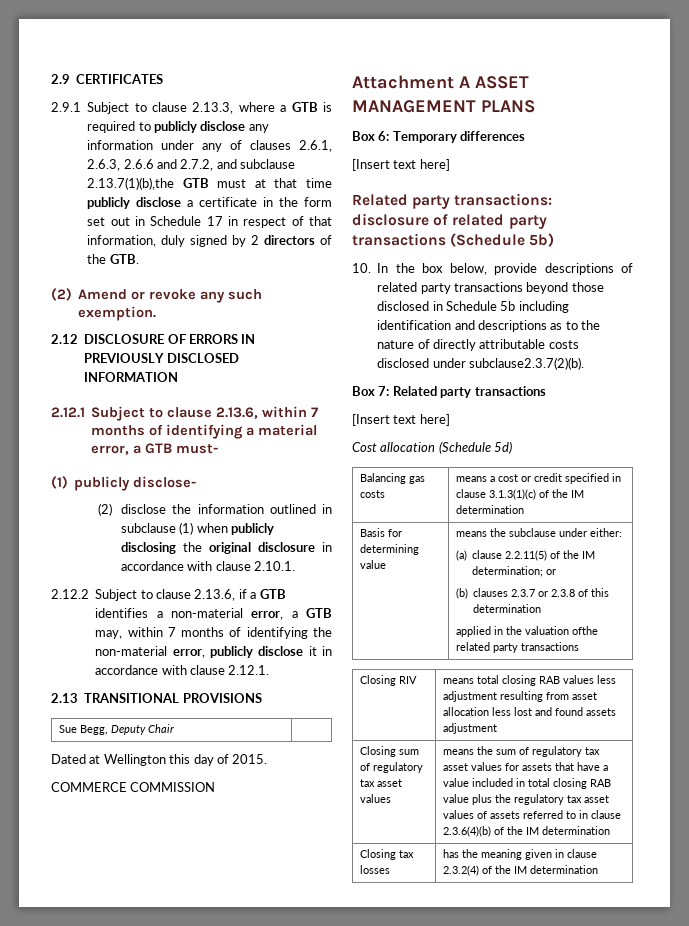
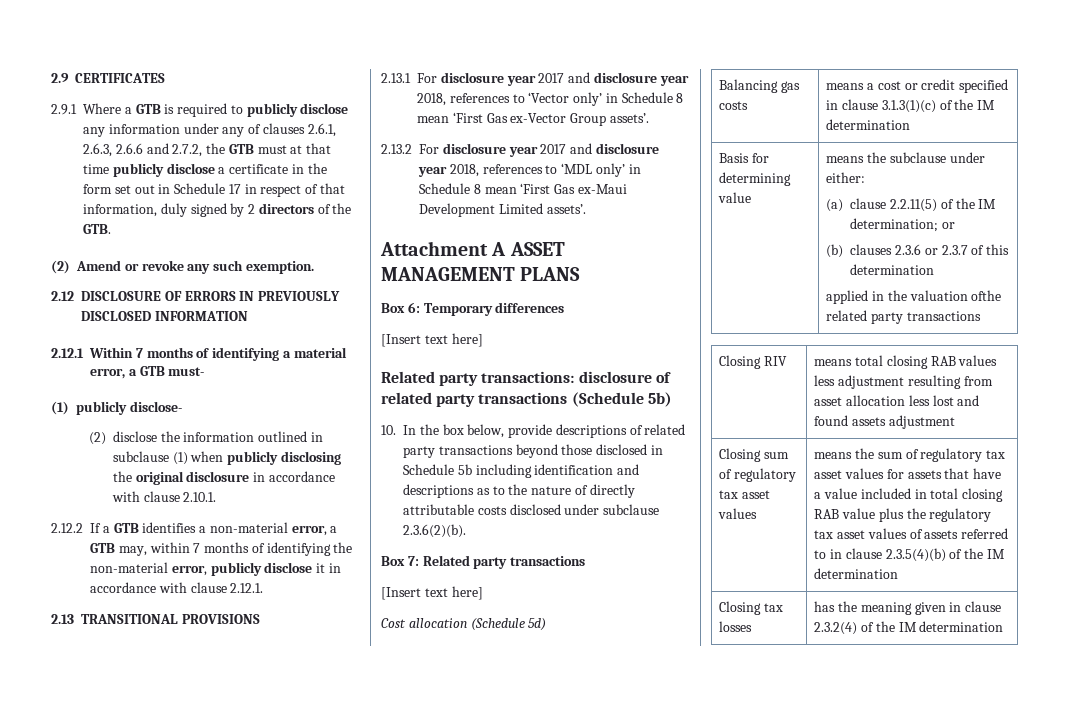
- 2.9.1 Subject to clause 2.13.3, where a GTB is required to publicly disclose any information under any of clauses 2.6.1, 2.6.3, 2.6.6 and 2.7.2, and subclause 2.13.7(1)(b),the GTB must at that time publicly disclose a certificate in the form set out in Schedule 17 in respect of that information, duly signed by 2 directors of the GTB.
+ 2.9.1 Where a GTB is required to publicly disclose any information under any of clauses 2.6.1, 2.6.3, 2.6.6 and 2.7.2, the GTB must at that time publicly disclose a certificate in the form set out in Schedule 17 in respect of that information, duly signed by 2 directors of the GTB.
- 2.12.1 Subject to clause 2.13.6, within 7 months of identifying a material error, a GTB must-
+ 2.12.1 Within 7 months of identifying a material error, a GTB must-
- 2.12.2 Subject to clause 2.13.6, if a GTB identifies a non-material error, a GTB may, within 7 months of identifying the non-material error, publicly disclose it in accordance with clause 2.12.1.
+ 2.12.2 If a GTB identifies a non-material error, a GTB may, within 7 months of identifying the non-material error, publicly disclose it in accordance with clause 2.12.1.
- Sue Begg, Deputy Chair |
- Dated at Wellington this day of 2015.
- COMMERCE COMMISSION
+ 2.13.1 For disclosure year 2017 and disclosure year 2018, references to ‘Vector only’ in Schedule 8 mean ‘First Gas ex-Vector Group assets’.
+ 2.13.2 For disclosure year 2017 and disclosure year 2018, references to ‘MDL only’ in Schedule 8 mean ‘First Gas ex-Maui Development Limited assets’.
- 10. In the box below, provide descriptions of related party transactions beyond those disclosed in Schedule 5b including identification and descriptions as to the nature of directly attributable costs disclosed under subclause2.3.7(2)(b).
+ 10. In the box below, provide descriptions of related party transactions beyond those disclosed in Schedule 5b including identification and descriptions as to the nature of directly attributable costs disclosed under subclause 2.3.6(2)(b).
  Basis for determining value | means the subclause under either:
  (a) clause 2.2.11(5) of the IM determination; or
- (b) clauses 2.3.7 or 2.3.8 of this determination
+ (b) clauses 2.3.6 or 2.3.7 of this determination
- means the sum of regulatory tax asset values for assets that have a value included in total closing RAB value plus the regulatory tax asset values of assets referred to in clause 2.3.6(4)(b) of the IM determination
+ means the sum of regulatory tax asset values for assets that have a value included in total closing RAB value plus the regulatory tax asset values of assets referred to in clause 2.3.5(4)(b) of the IM determination

